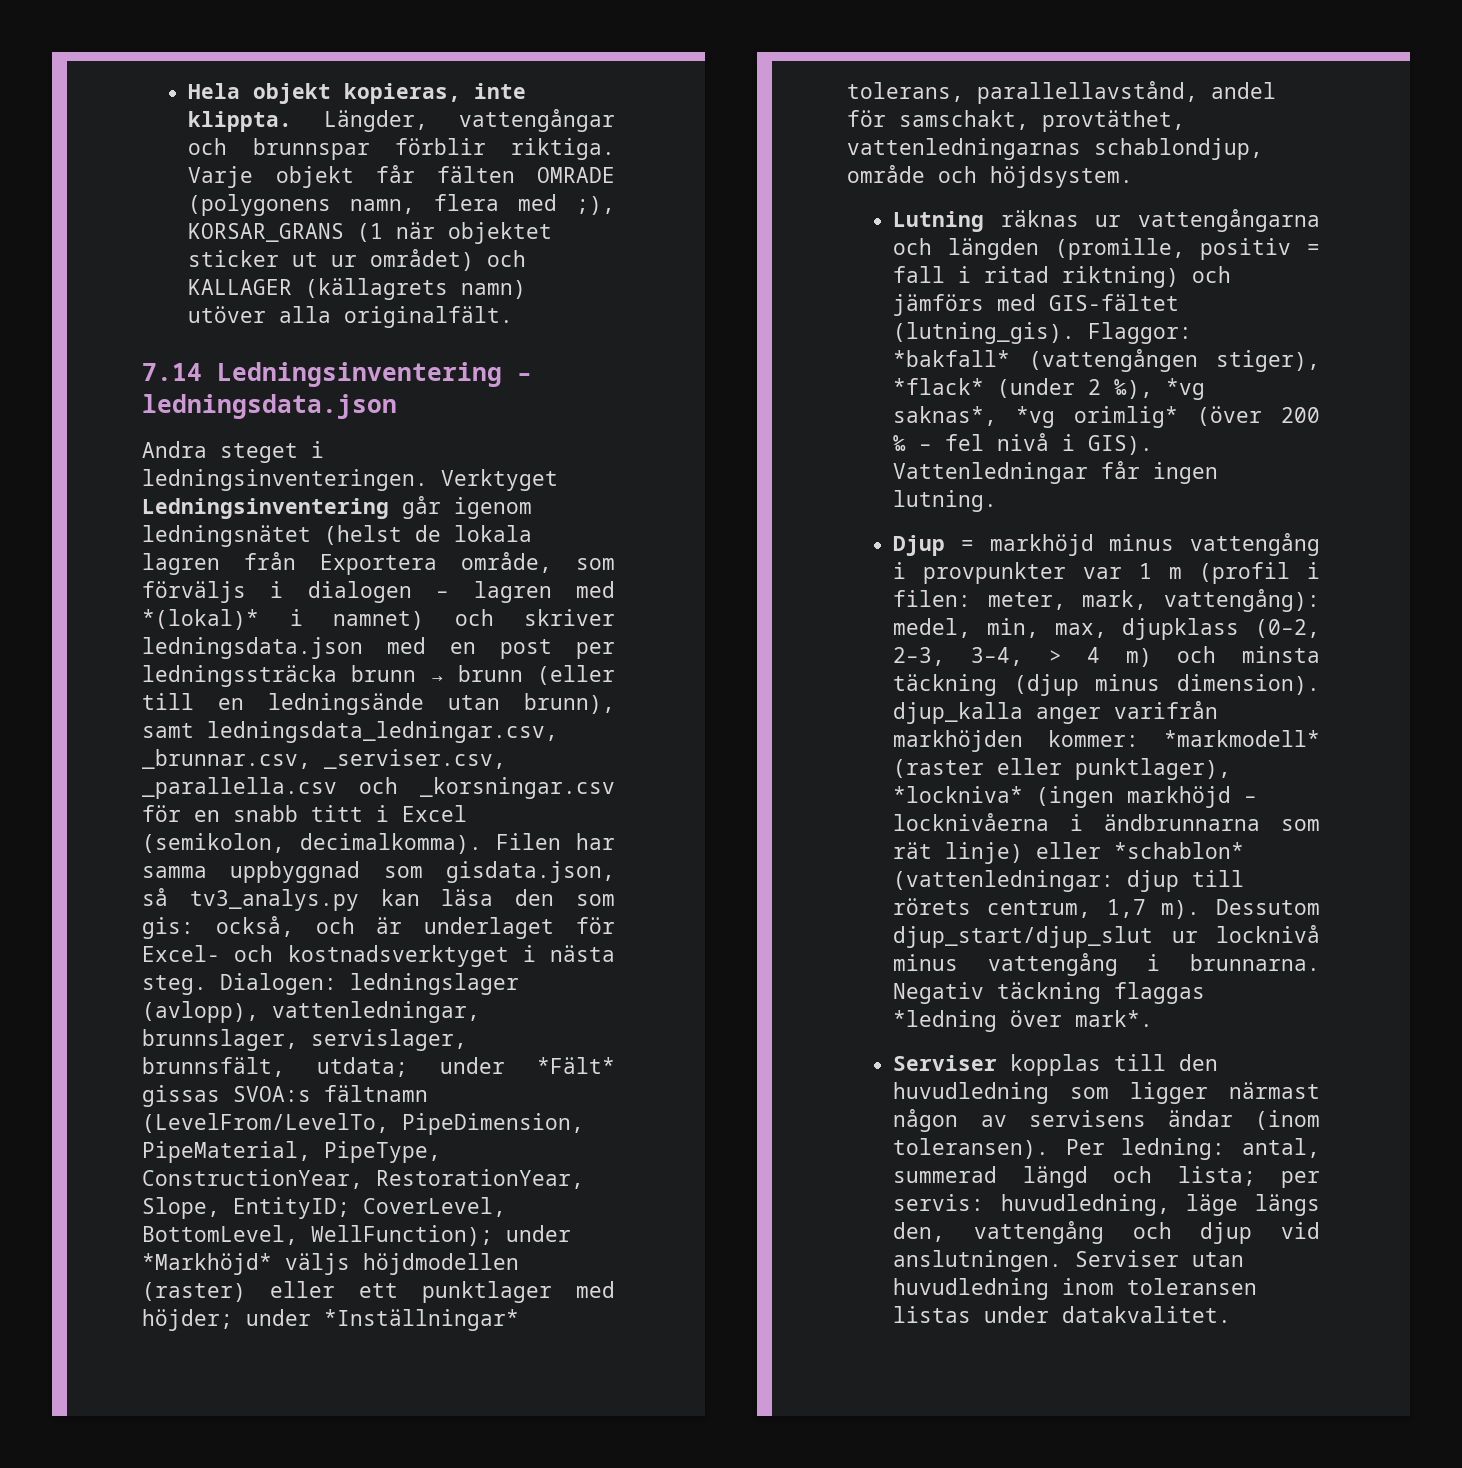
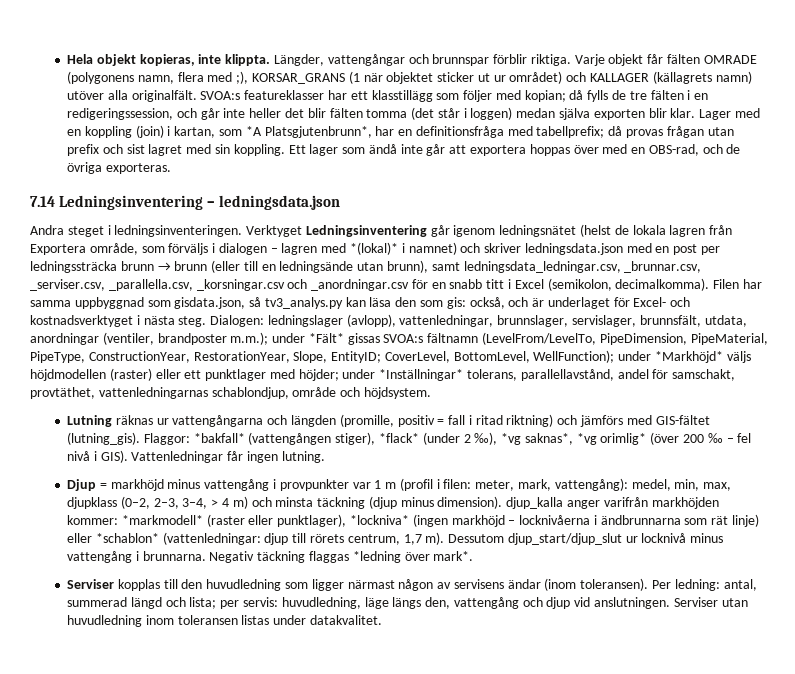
+ SVOA:s featureklasser har ett klasstillägg som följer med kopian; då fylls de tre fälten i en redigeringssession, och går inte heller det blir fälten tomma (det står i loggen) medan själva exporten blir klar. Lager med en koppling (join) i kartan, som *A Platsgjutenbrunn*, har en definitionsfråga med tabellprefix; då provas frågan utan prefix och sist lagret med sin koppling. Ett lager som ändå inte går att exportera hoppas över med en OBS-rad, och de övriga exporteras.
- Verktyget Ledningsinventering går igenom ledningsnätet (helst de lokala lagren från Exportera område, som förväljs i dialogen – lagren med *(lokal)* i namnet) och skriver ledningsdata.json med en post per ledningssträcka brunn → brunn (eller till en ledningsände utan brunn), samt ledningsdata_ledningar.csv, _brunnar.csv, _serviser.csv, _parallella.csv och _korsningar.csv för en snabb titt i Excel (semikolon, decimalkomma).
+ Verktyget Ledningsinventering går igenom ledningsnätet (helst de lokala lagren från Exportera område, som förväljs i dialogen – lagren med *(lokal)* i namnet) och skriver ledningsdata.json med en post per ledningssträcka brunn → brunn (eller till en ledningsände utan brunn), samt ledningsdata_ledningar.csv, _brunnar.csv, _serviser.csv, _parallella.csv, _korsningar.csv och _anordningar.csv för en snabb titt i Excel (semikolon, decimalkomma).
- Dialogen: ledningslager (avlopp), vattenledningar, brunnslager, servislager, brunnsfält, utdata; under *Fält* gissas SVOA:s fältnamn (LevelFrom/LevelTo, PipeDimension, PipeMaterial, PipeType, ConstructionYear, RestorationYear, Slope, EntityID; CoverLevel, BottomLevel, WellFunction); under *Markhöjd* väljs höjdmodellen (raster) eller ett punktlager med höjder; under *Inställningar* tolerans, parallellavstånd, andel för samschakt, provtäthet, vattenledningarnas schablondjup, område och höjdsystem.
+ Dialogen: ledningslager (avlopp), vattenledningar, brunnslager, servislager, brunnsfält, utdata, anordningar (ventiler, brandposter m.m.); under *Fält* gissas SVOA:s fältnamn (LevelFrom/LevelTo, PipeDimension, PipeMaterial, PipeType, ConstructionYear, RestorationYear, Slope, EntityID; CoverLevel, BottomLevel, WellFunction); under *Markhöjd* väljs höjdmodellen (raster) eller ett punktlager med höjder; under *Inställningar* tolerans, parallellavstånd, andel för samschakt, provtäthet, vattenledningarnas schablondjup, område och höjdsystem.

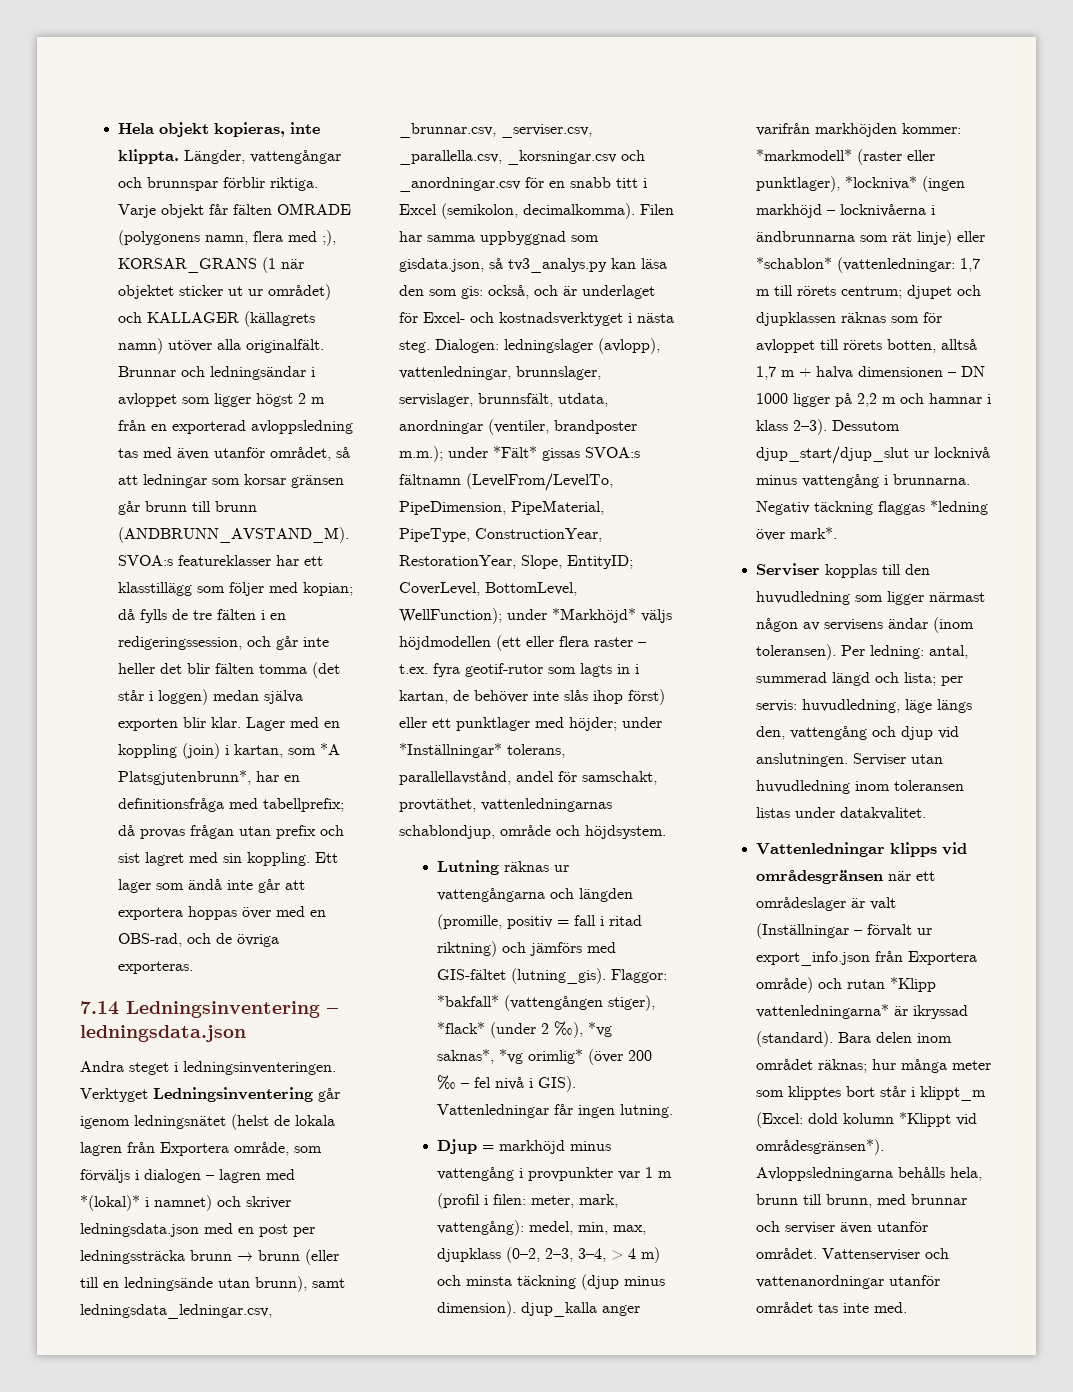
+ Brunnar och ledningsändar i avloppet som ligger högst 2 m från en exporterad avloppsledning tas med även utanför området, så att ledningar som korsar gränsen går brunn till brunn (ANDBRUNN_AVSTAND_M).
- Dialogen: ledningslager (avlopp), vattenledningar, brunnslager, servislager, brunnsfält, utdata, anordningar (ventiler, brandposter m.m.); under *Fält* gissas SVOA:s fältnamn (LevelFrom/LevelTo, PipeDimension, PipeMaterial, PipeType, ConstructionYear, RestorationYear, Slope, EntityID; CoverLevel, BottomLevel, WellFunction); under *Markhöjd* väljs höjdmodellen (raster) eller ett punktlager med höjder; under *Inställningar* tolerans, parallellavstånd, andel för samschakt, provtäthet, vattenledningarnas schablondjup, område och höjdsystem.
+ Dialogen: ledningslager (avlopp), vattenledningar, brunnslager, servislager, brunnsfält, utdata, anordningar (ventiler, brandposter m.m.); under *Fält* gissas SVOA:s fältnamn (LevelFrom/LevelTo, PipeDimension, PipeMaterial, PipeType, ConstructionYear, RestorationYear, Slope, EntityID; CoverLevel, BottomLevel, WellFunction); under *Markhöjd* väljs höjdmodellen (ett eller flera raster – t.ex. fyra geotif-rutor som lagts in i kartan, de behöver inte slås ihop först) eller ett punktlager med höjder; under *Inställningar* tolerans, parallellavstånd, andel för samschakt, provtäthet, vattenledningarnas schablondjup, område och höjdsystem.
- Djup = markhöjd minus vattengång i provpunkter var 1 m (profil i filen: meter, mark, vattengång): medel, min, max, djupklass (0–2, 2–3, 3–4, > 4 m) och minsta täckning (djup minus dimension). djup_kalla anger varifrån markhöjden kommer: *markmodell* (raster eller punktlager), *lockniva* (ingen markhöjd – locknivåerna i ändbrunnarna som rät linje) eller *schablon* (vattenledningar: djup till rörets centrum, 1,7 m).
+ Djup = markhöjd minus vattengång i provpunkter var 1 m (profil i filen: meter, mark, vattengång): medel, min, max, djupklass (0–2, 2–3, 3–4, > 4 m) och minsta täckning (djup minus dimension). djup_kalla anger varifrån markhöjden kommer: *markmodell* (raster eller punktlager), *lockniva* (ingen markhöjd – locknivåerna i ändbrunnarna som rät linje) eller *schablon* (vattenledningar: 1,7 m till rörets centrum; djupet och djupklassen räknas som för avloppet till rörets botten, alltså 1,7 m + halva dimensionen – DN 1000 ligger på 2,2 m och hamnar i klass 2–3).
+ Vattenledningar klipps vid områdesgränsen när ett områdeslager är valt (Inställningar – förvalt ur export_info.json från Exportera område) och rutan *Klipp vattenledningarna* är ikryssad (standard). Bara delen inom området räknas; hur många meter som klipptes bort står i klippt_m (Excel: dold kolumn *Klippt vid områdesgränsen*). Avloppsledningarna behålls hela, brunn till brunn, med brunnar och serviser även utanför området. Vattenserviser och vattenanordningar utanför området tas inte med.

